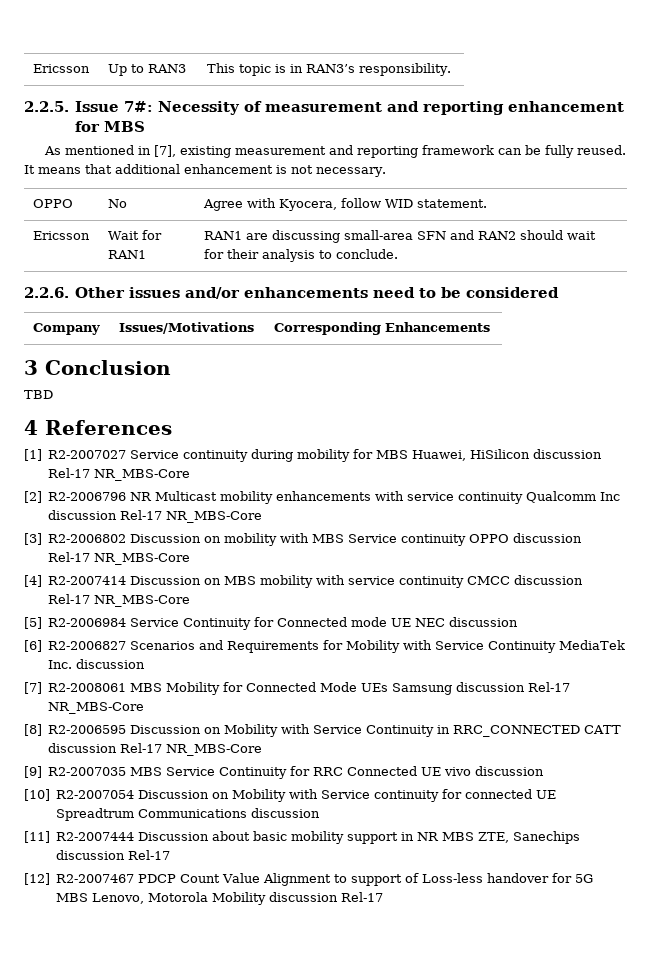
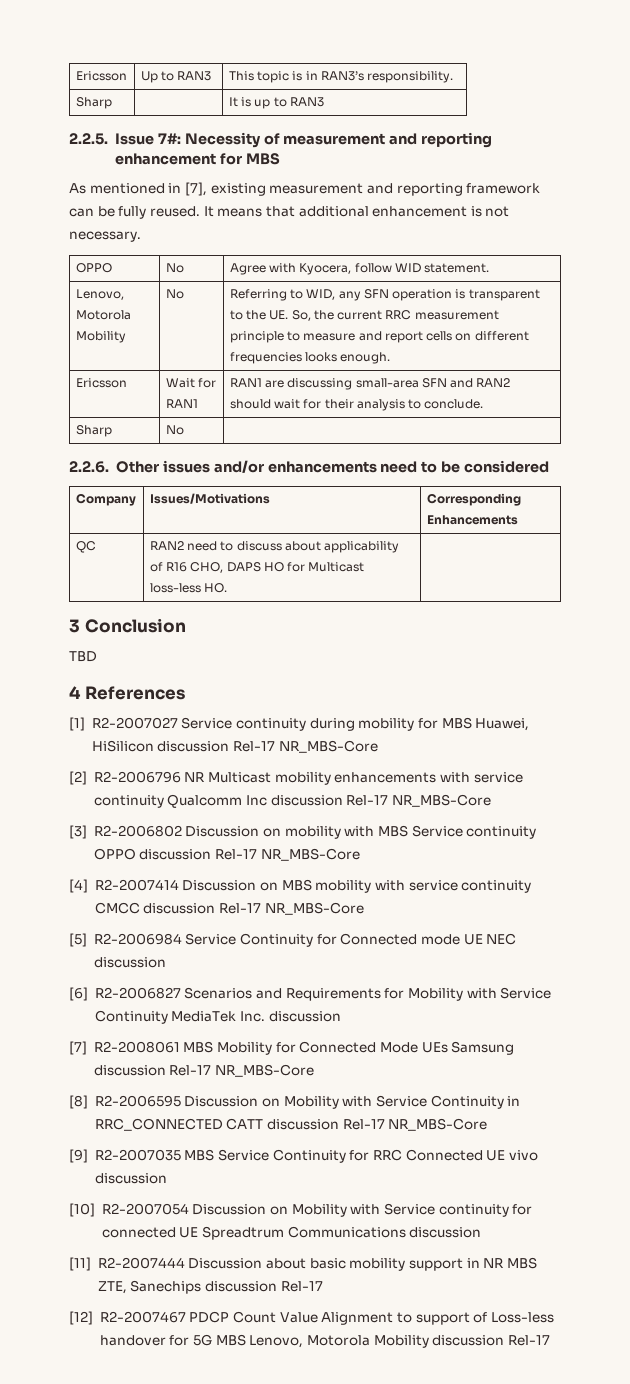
+ Sharp | | It is up to RAN3
+ Lenovo, Motorola Mobility | No | Referring to WID, any SFN operation is transparent to the UE. So, the current RRC measurement principle to measure and report cells on different frequencies looks enough.
+ Sharp | No |
+ QC | RAN2 need to discuss about applicability of R16 CHO, DAPS HO for Multicast loss-less HO. |

